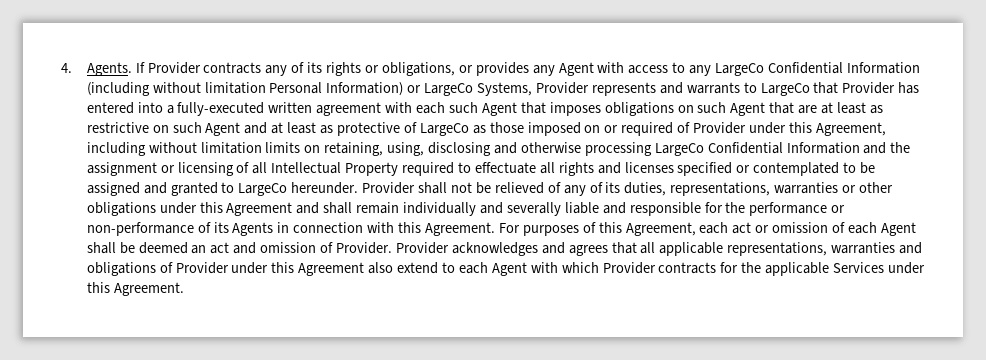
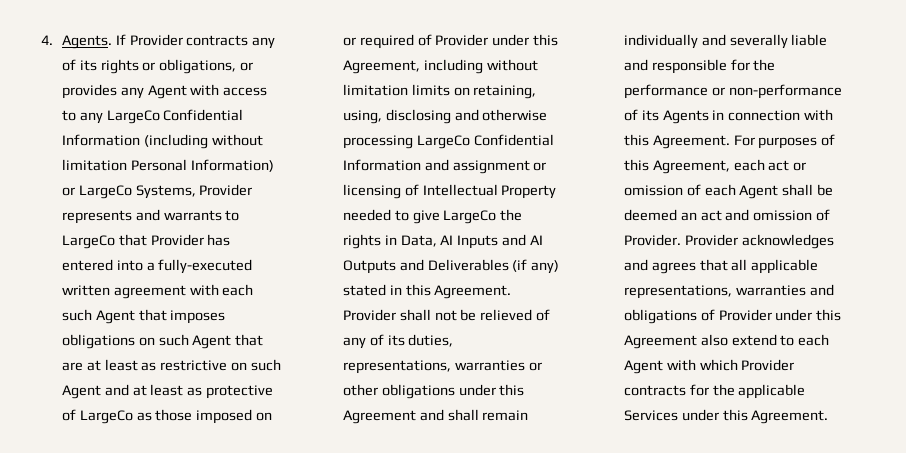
- If Provider contracts any of its rights or obligations, or provides any Agent with access to any LargeCo Confidential Information (including without limitation Personal Information) or LargeCo Systems, Provider represents and warrants to LargeCo that Provider has entered into a fully-executed written agreement with each such Agent that imposes obligations on such Agent that are at least as restrictive on such Agent and at least as protective of LargeCo as those imposed on or required of Provider under this Agreement, including without limitation limits on retaining, using, disclosing and otherwise processing LargeCo Confidential Information and the assignment or licensing of all Intellectual Property required to effectuate all rights and licenses specified or contemplated to be assigned and granted to LargeCo hereunder.
+ If Provider contracts any of its rights or obligations, or provides any Agent with access to any LargeCo Confidential Information (including without limitation Personal Information) or LargeCo Systems, Provider represents and warrants to LargeCo that Provider has entered into a fully-executed written agreement with each such Agent that imposes obligations on such Agent that are at least as restrictive on such Agent and at least as protective of LargeCo as those imposed on or required of Provider under this Agreement, including without limitation limits on retaining, using, disclosing and otherwise processing LargeCo Confidential Information and assignment or licensing of Intellectual Property needed to give LargeCo the rights in Data, AI Inputs and AI Outputs and Deliverables (if any) stated in this Agreement.

